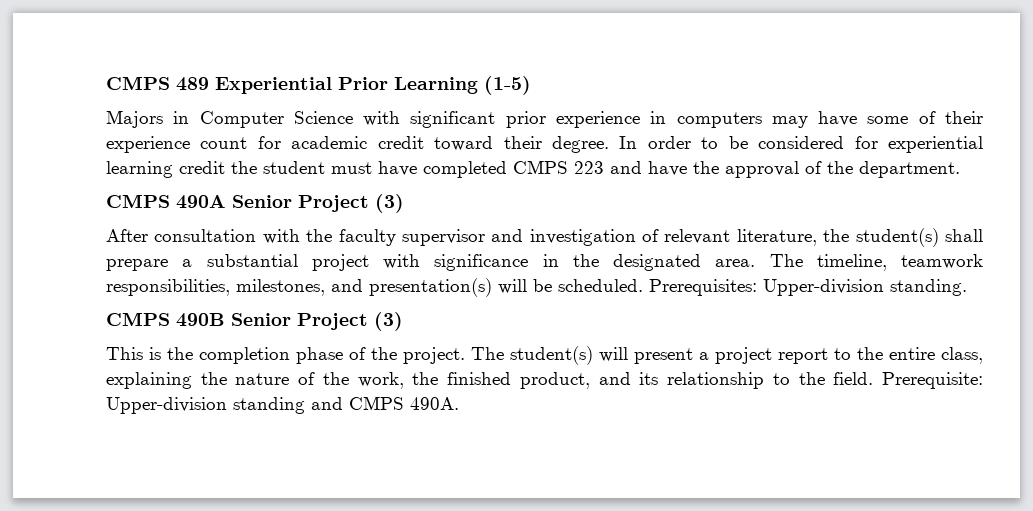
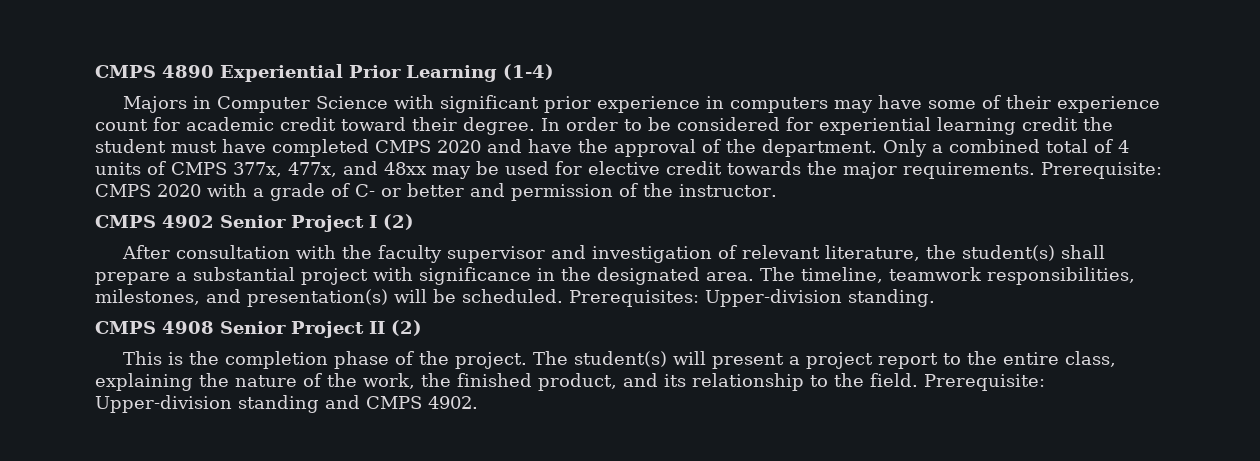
- CMPS 489 Experiential Prior Learning (1-5)
+ CMPS 4890 Experiential Prior Learning (1-4)
- In order to be considered for experiential learning credit the student must have completed CMPS 223 and have the approval of the department.
- CMPS 490A Senior Project (3)
+ In order to be considered for experiential learning credit the student must have completed CMPS 2020 and have the approval of the department. Only a combined total of 4 units of CMPS 377x, 477x, and 48xx may be used for elective credit towards the major requirements. Prerequisite: CMPS 2020 with a grade of C- or better and permission of the instructor.
+ CMPS 4902 Senior Project I (2)
- CMPS 490B Senior Project (3)
+ CMPS 4908 Senior Project II (2)
- Prerequisite: Upper-division standing and CMPS 490A.
+ Prerequisite: Upper-division standing and CMPS 4902.

